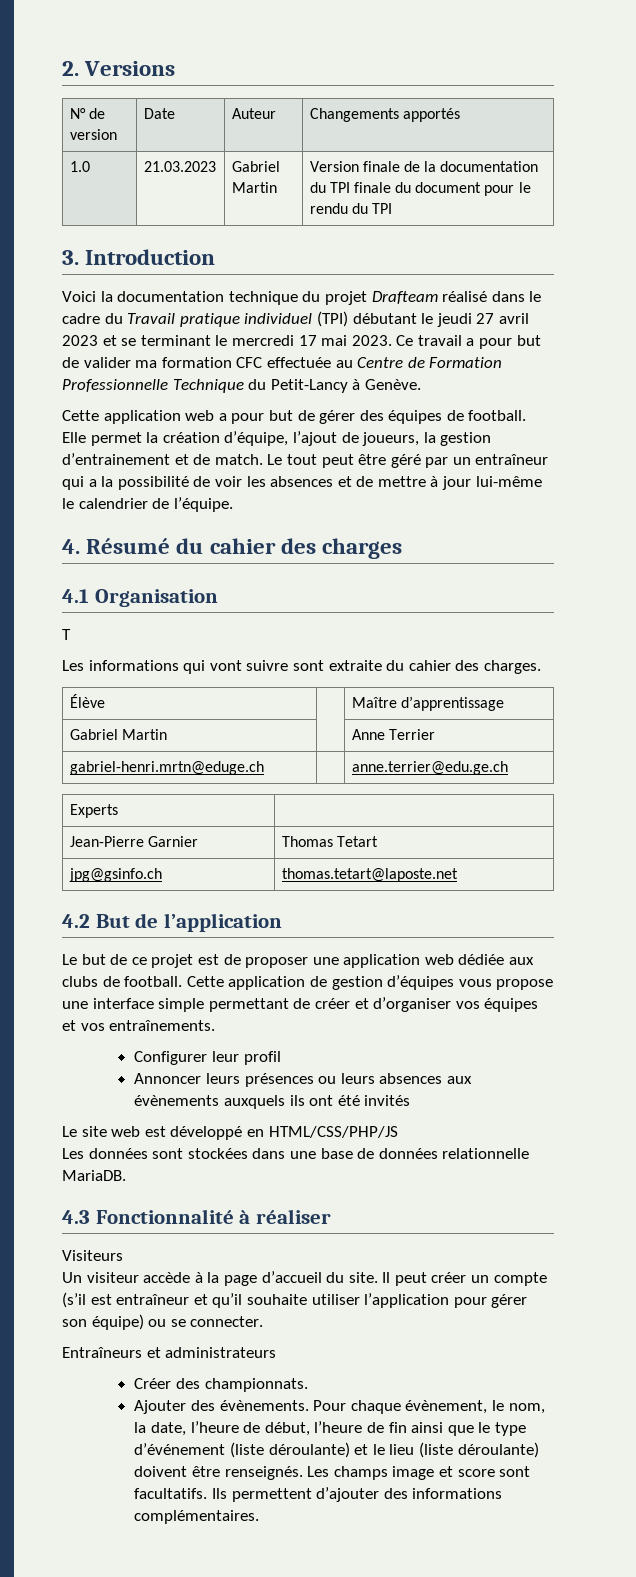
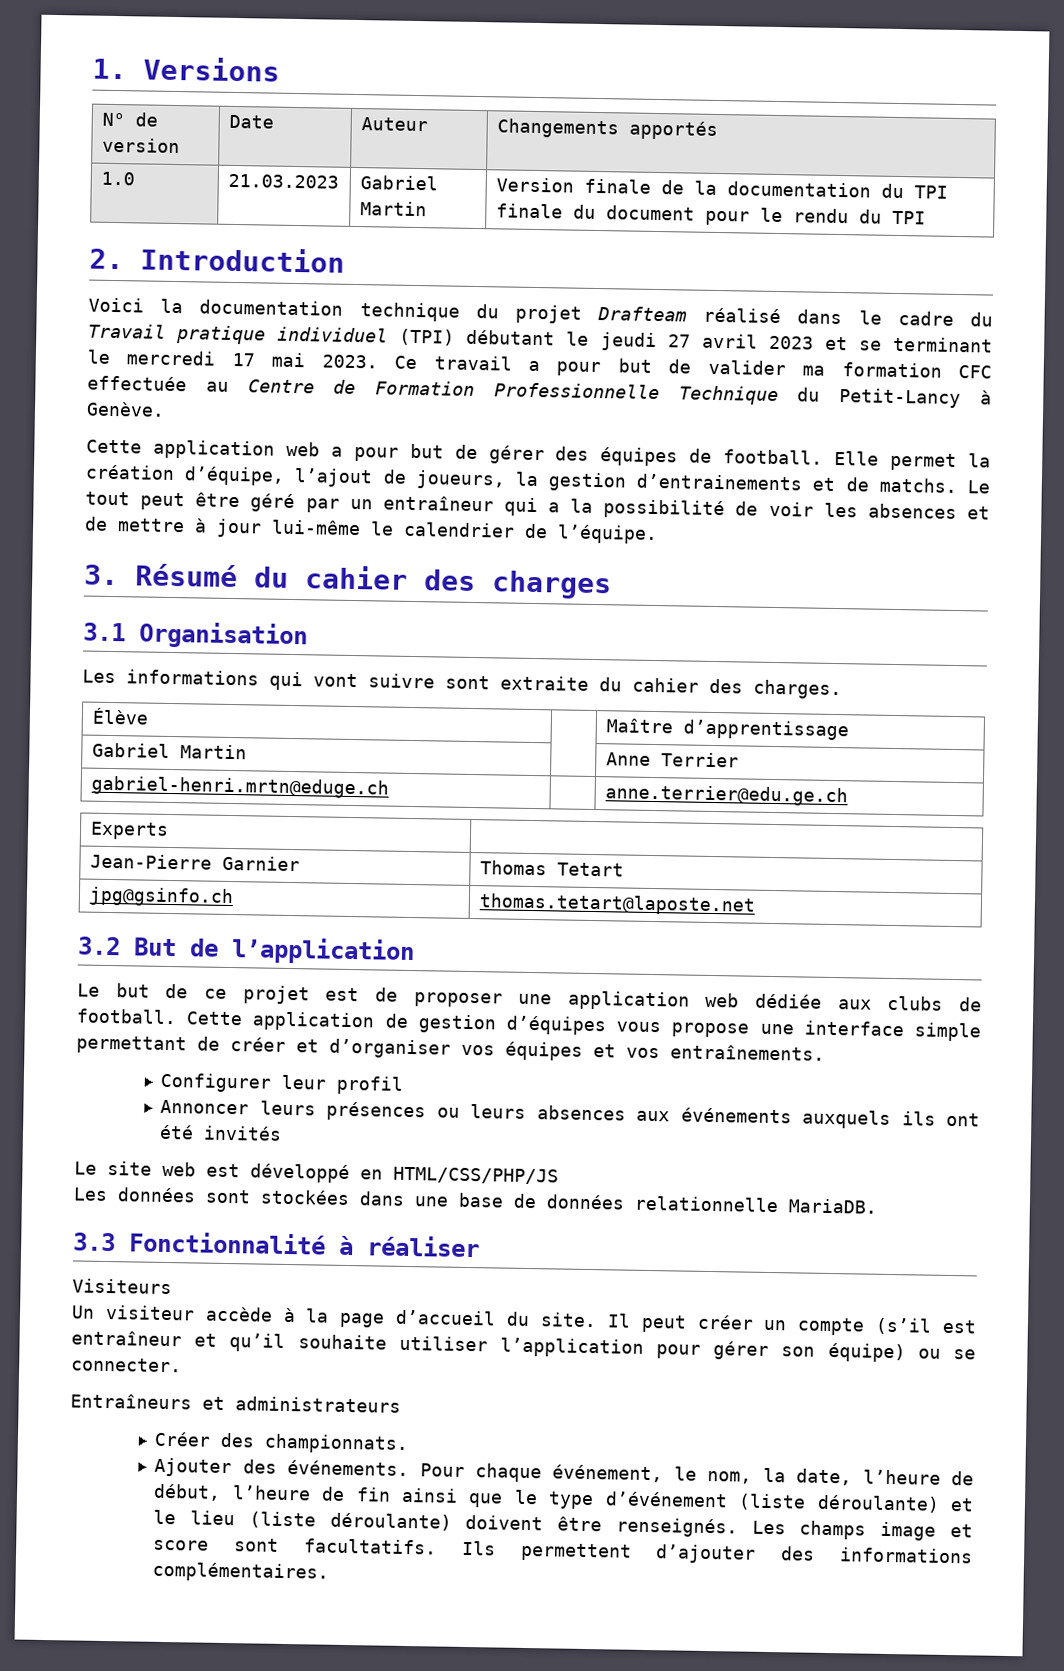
- 2. Versions
+ 1. Versions
- 3. Introduction
+ 2. Introduction
- Elle permet la création d’équipe, l’ajout de joueurs, la gestion d’entrainement et de match.
+ Elle permet la création d’équipe, l’ajout de joueurs, la gestion d’entrainements et de matchs.
- 4. Résumé du cahier des charges
+ 3. Résumé du cahier des charges
- 4.1 Organisation
+ 3.1 Organisation
- T
- 4.2 But de l’application
+ 3.2 But de l’application
- Annoncer leurs présences ou leurs absences aux évènements auxquels ils ont été invités
+ Annoncer leurs présences ou leurs absences aux événements auxquels ils ont été invités
- 4.3 Fonctionnalité à réaliser
+ 3.3 Fonctionnalité à réaliser
- Ajouter des évènements.
+ Ajouter des événements.
- Pour chaque évènement, le nom, la date, l’heure de début, l’heure de fin ainsi que le type d’événement (liste déroulante) et le lieu (liste déroulante) doivent être renseignés.
+ Pour chaque événement, le nom, la date, l’heure de début, l’heure de fin ainsi que le type d’événement (liste déroulante) et le lieu (liste déroulante) doivent être renseignés.

